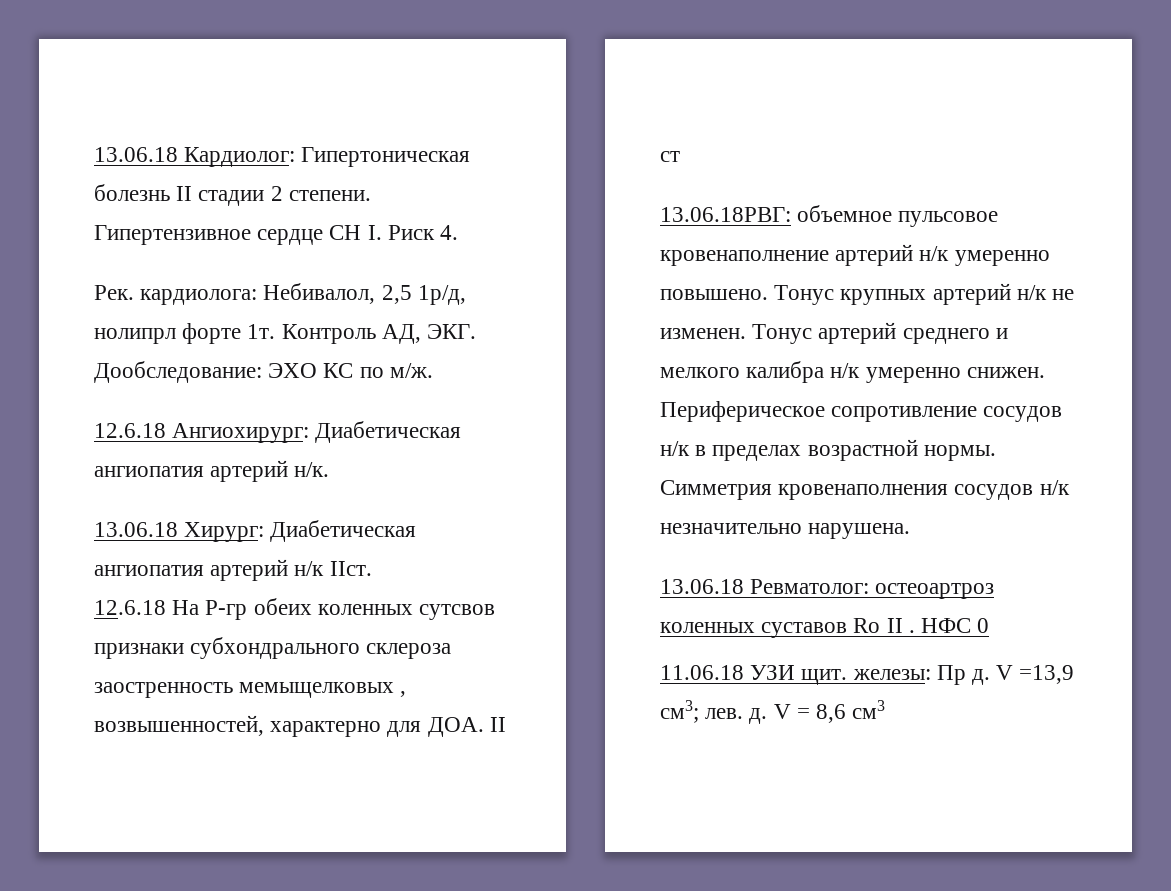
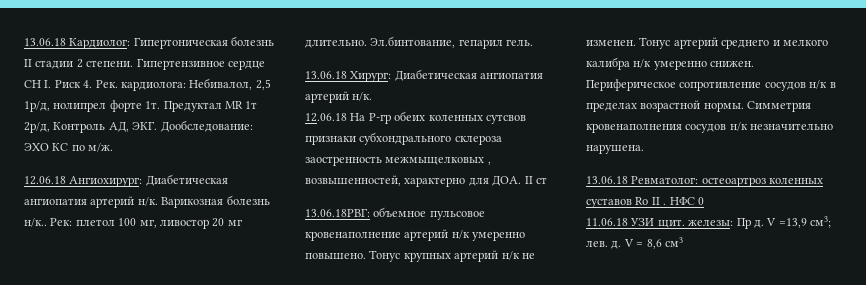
- Гипертензивное сердце СН I. Риск 4.
- Рек. кардиолога: Небивалол, 2,5 1р/д, нолипрл форте 1т.
+ Гипертензивное сердце СН I. Риск 4. Рек. кардиолога: Небивалол, 2,5 1р/д, нолипрел форте 1т.
- Контроль АД, ЭКГ. Дообследование: ЭХО КС по м/ж.
+ Предуктал MR 1т 2р/д, Контроль АД, ЭКГ. Дообследование: ЭХО КС по м/ж.
- 12.6.18 Ангиохирург: Диабетическая ангиопатия артерий н/к.
+ 12.06.18 Ангиохирург: Диабетическая ангиопатия артерий н/к. Варикозная болезнь н/к.. Рек: плетол 100 мг, ливостор 20 мг длительно. Эл.бинтование, гепарил гель.
- 13.06.18 Хирург: Диабетическая ангиопатия артерий н/к IIcт.
- 12.6.18 На Р-гр обеих коленных сутсвов признаки субхондрального склероза заостренность мемыщелковых , возвышенностей, характерно для ДОА. II ст
+ 13.06.18 Хирург: Диабетическая ангиопатия артерий н/к.
+ 12.06.18 На Р-гр обеих коленных сутсвов признаки субхондрального склероза заостренность межмыщелковых , возвышенностей, характерно для ДОА. II ст

